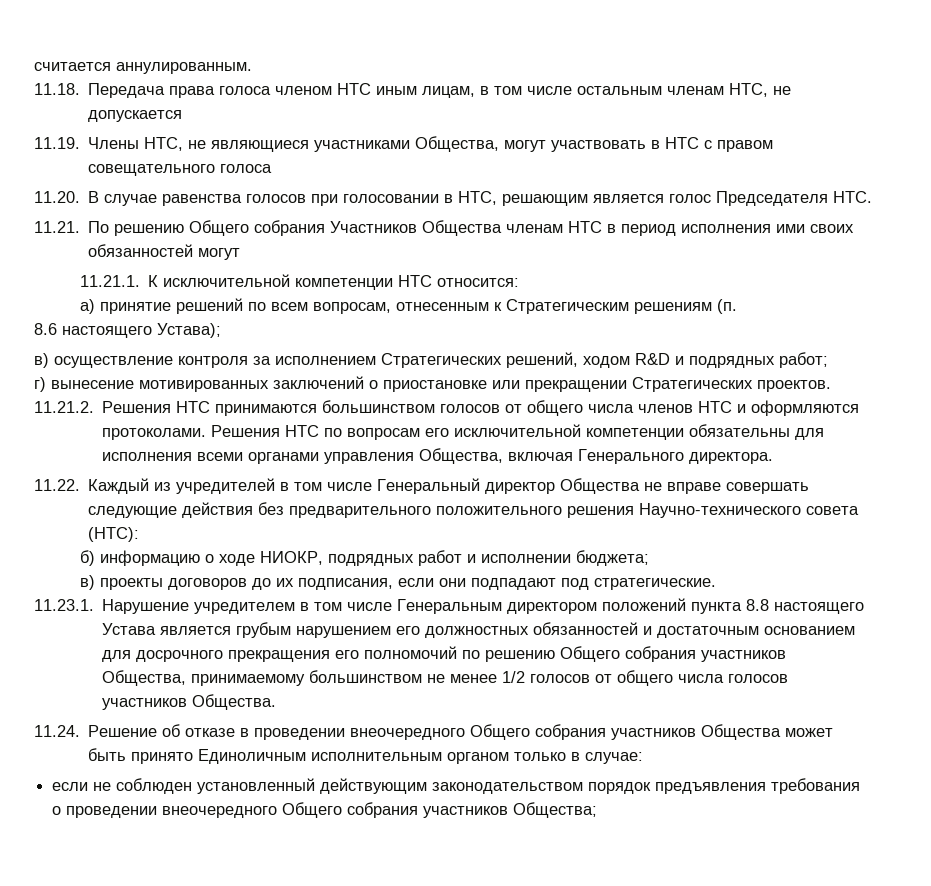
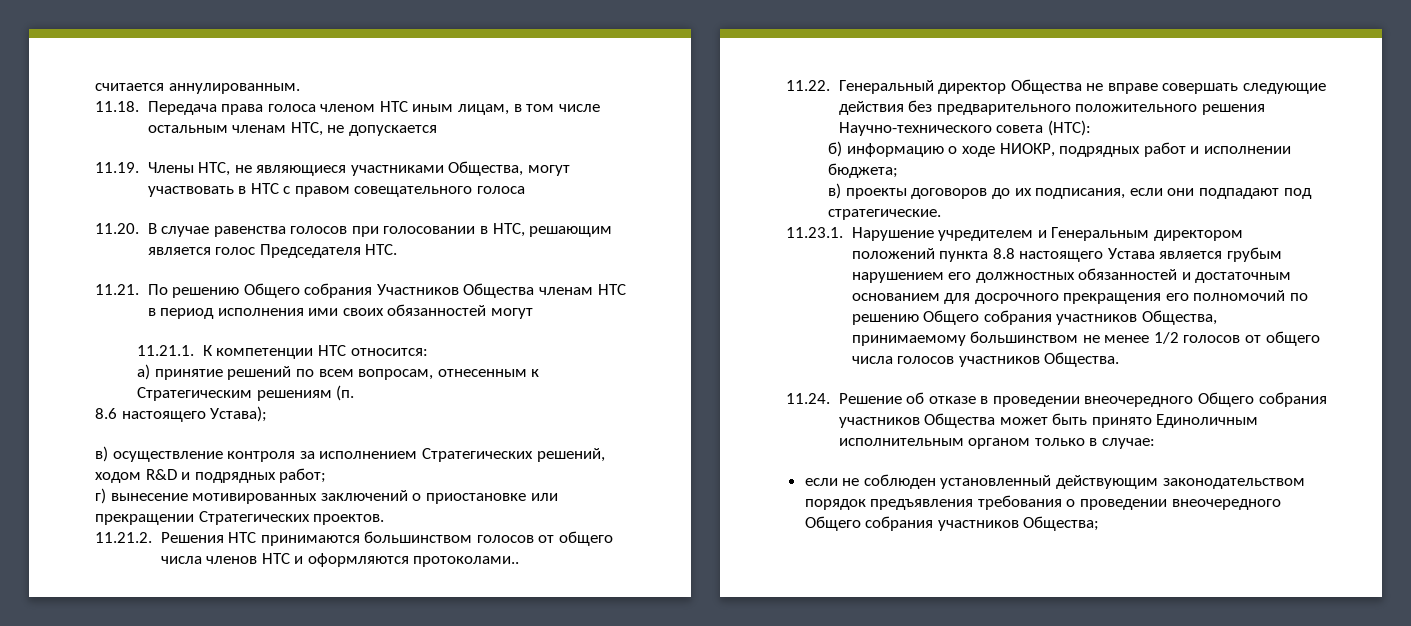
- 11.21.1. К исключительной компетенции НТС относится:
+ 11.21.1. К компетенции НТС относится:
- 11.21.2. Решения НТС принимаются большинством голосов от общего числа членов НТС и оформляются протоколами. Решения НТС по вопросам его исключительной компетенции обязательны для исполнения всеми органами управления Общества, включая Генерального директора.
- 11.22. Каждый из учредителей в том числе Генеральный директор Общества не вправе совершать следующие действия без предварительного положительного решения Научно-технического совета (НТС):
+ 11.21.2. Решения НТС принимаются большинством голосов от общего числа членов НТС и оформляются протоколами..
+ 11.22. Генеральный директор Общества не вправе совершать следующие действия без предварительного положительного решения Научно-технического совета (НТС):
- 11.23.1. Нарушение учредителем в том числе Генеральным директором положений пункта 8.8 настоящего Устава является грубым нарушением его должностных обязанностей и достаточным основанием для досрочного прекращения его полномочий по решению Общего собрания участников Общества, принимаемому большинством не менее 1/2 голосов от общего числа голосов участников Общества.
+ 11.23.1. Нарушение учредителем и Генеральным директором положений пункта 8.8 настоящего Устава является грубым нарушением его должностных обязанностей и достаточным основанием для досрочного прекращения его полномочий по решению Общего собрания участников Общества, принимаемому большинством не менее 1/2 голосов от общего числа голосов участников Общества.

